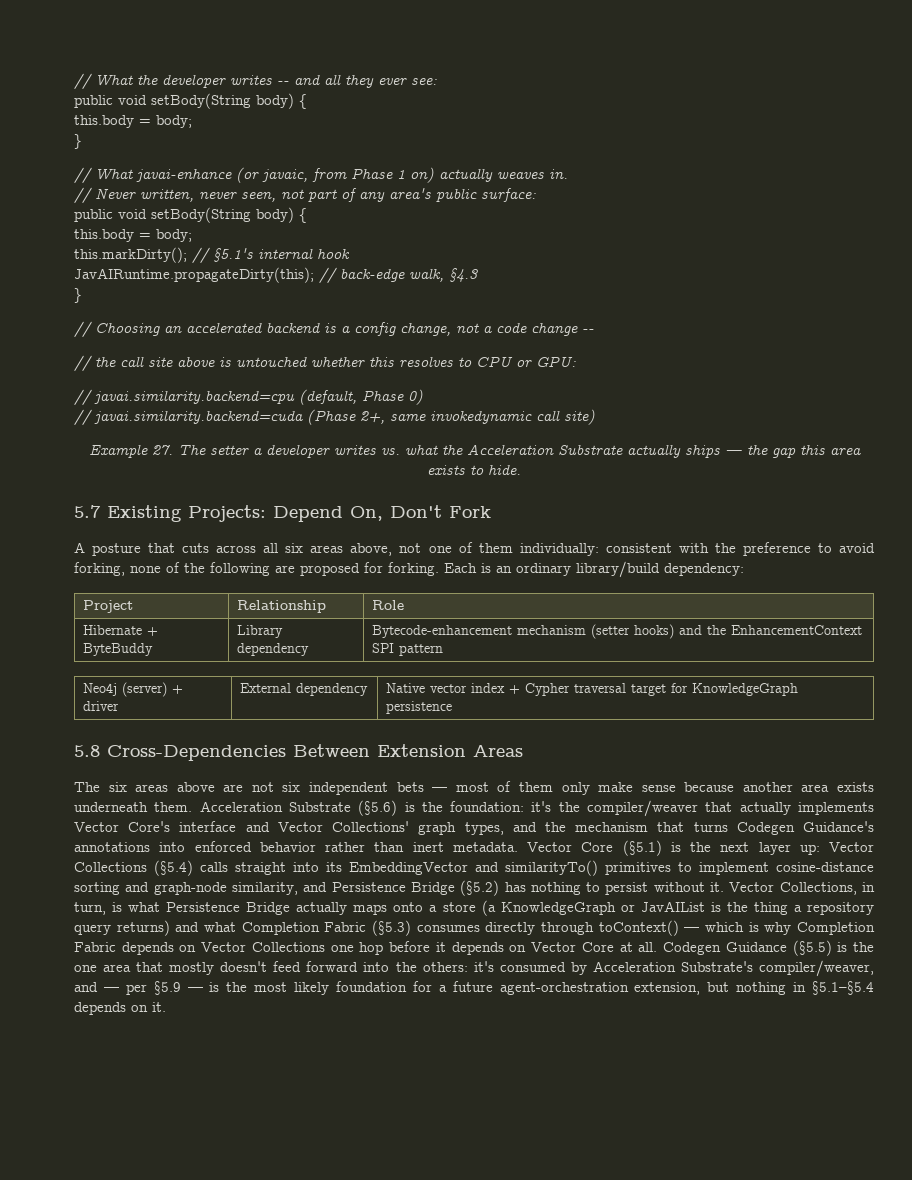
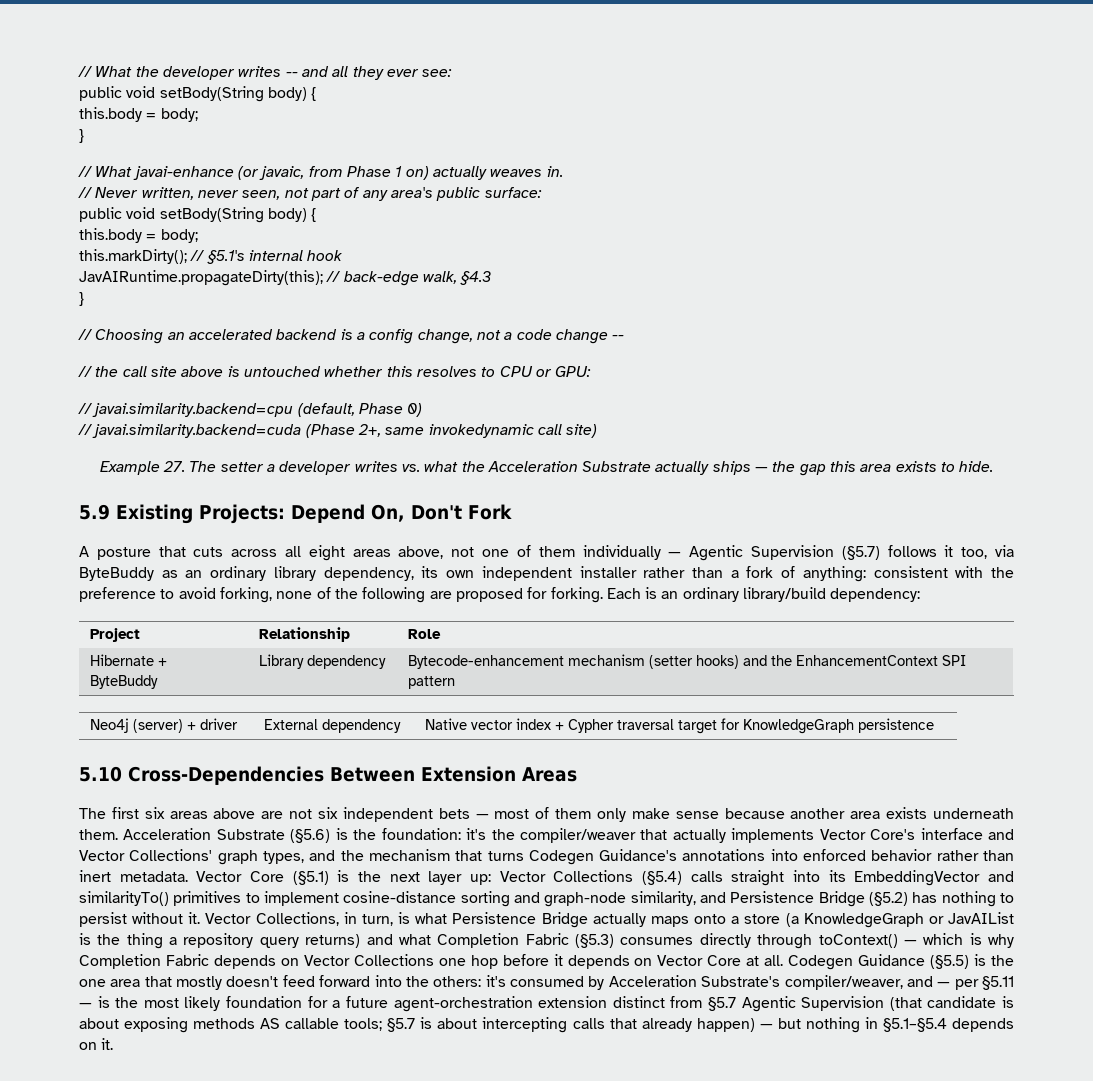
- 5.7 Existing Projects: Depend On, Don't Fork
+ 5.9 Existing Projects: Depend On, Don't Fork
- A posture that cuts across all six areas above, not one of them individually: consistent with the preference to avoid forking, none of the following are proposed for forking.
+ A posture that cuts across all eight areas above, not one of them individually — Agentic Supervision (§5.7) follows it too, via ByteBuddy as an ordinary library dependency, its own independent installer rather than a fork of anything: consistent with the preference to avoid forking, none of the following are proposed for forking.
- 5.8 Cross-Dependencies Between Extension Areas
+ 5.10 Cross-Dependencies Between Extension Areas
- The six areas above are not six independent bets — most of them only make sense because another area exists underneath them.
+ The first six areas above are not six independent bets — most of them only make sense because another area exists underneath them.
- Codegen Guidance (§5.5) is the one area that mostly doesn't feed forward into the others: it's consumed by Acceleration Substrate's compiler/weaver, and — per §5.9 — is the most likely foundation for a future agent-orchestration extension, but nothing in §5.1–§5.4 depends on it.
+ Codegen Guidance (§5.5) is the one area that mostly doesn't feed forward into the others: it's consumed by Acceleration Substrate's compiler/weaver, and — per §5.11 — is the most likely foundation for a future agent-orchestration extension distinct from §5.7 Agentic Supervision (that candidate is about exposing methods AS callable tools; §5.7 is about intercepting calls that already happen) — but nothing in §5.1–§5.4 depends on it.

